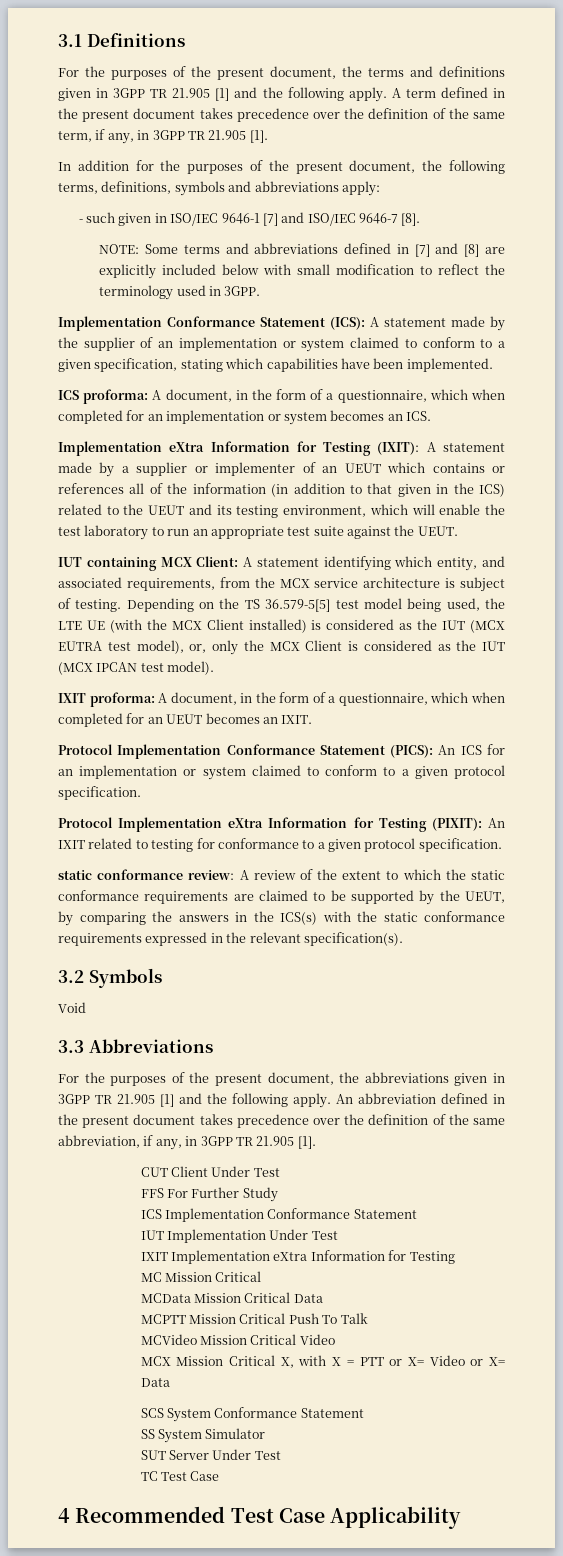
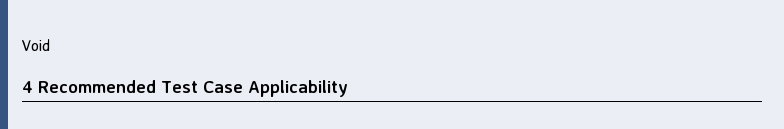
- 3.1 Definitions
- For the purposes of the present document, the terms and definitions given in 3GPP TR 21.905 [1] and the following apply. A term defined in the present document takes precedence over the definition of the same term, if any, in 3GPP TR 21.905 [1].
- In addition for the purposes of the present document, the following terms, definitions, symbols and abbreviations apply:
- - such given in ISO/IEC 9646-1 [7] and ISO/IEC 9646-7 [8].
- NOTE: Some terms and abbreviations defined in [7] and [8] are explicitly included below with small modification to reflect the terminology used in 3GPP.
- Implementation Conformance Statement (ICS): A statement made by the supplier of an implementation or system claimed to conform to a given specification, stating which capabilities have been implemented.
- ICS proforma: A document, in the form of a questionnaire, which when completed for an implementation or system becomes an ICS.
- Implementation eXtra Information for Testing (IXIT): A statement made by a supplier or implementer of an UEUT which contains or references all of the information (in addition to that given in the ICS) related to the UEUT and its testing environment, which will enable the test laboratory to run an appropriate test suite against the UEUT.
- IUT containing MCX Client: A statement identifying which entity, and associated requirements, from the MCX service architecture is subject of testing. Depending on the TS 36.579-5[5] test model being used, the LTE UE (with the MCX Client installed) is considered as the IUT (MCX EUTRA test model), or, only the MCX Client is considered as the IUT (MCX IPCAN test model).
- IXIT proforma: A document, in the form of a questionnaire, which when completed for an UEUT becomes an IXIT.
- Protocol Implementation Conformance Statement (PICS): An ICS for an implementation or system claimed to conform to a given protocol specification.
- Protocol Implementation eXtra Information for Testing (PIXIT): An IXIT related to testing for conformance to a given protocol specification.
- static conformance review: A review of the extent to which the static conformance requirements are claimed to be supported by the UEUT, by comparing the answers in the ICS(s) with the static conformance requirements expressed in the relevant specification(s).
- 3.2 Symbols
  Void
- 3.3 Abbreviations
- For the purposes of the present document, the abbreviations given in 3GPP TR 21.905 [1] and the following apply. An abbreviation defined in the present document takes precedence over the definition of the same abbreviation, if any, in 3GPP TR 21.905 [1].
- CUT Client Under Test
- FFS For Further Study
- ICS Implementation Conformance Statement
- IUT Implementation Under Test
- IXIT Implementation eXtra Information for Testing
- MC Mission Critical
- MCData Mission Critical Data
- MCPTT Mission Critical Push To Talk
- MCVideo Mission Critical Video
- MCX Mission Critical X, with X = PTT or X= Video or X= Data
- SCS System Conformance Statement
- SS System Simulator
- SUT Server Under Test
- TC Test Case

